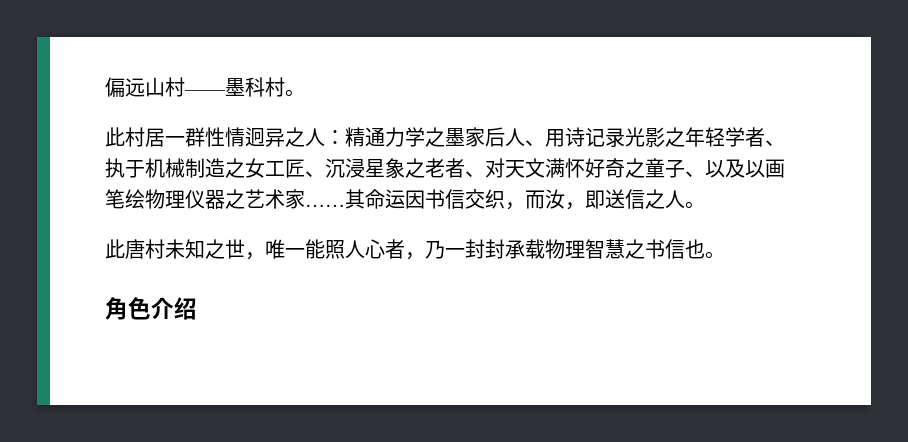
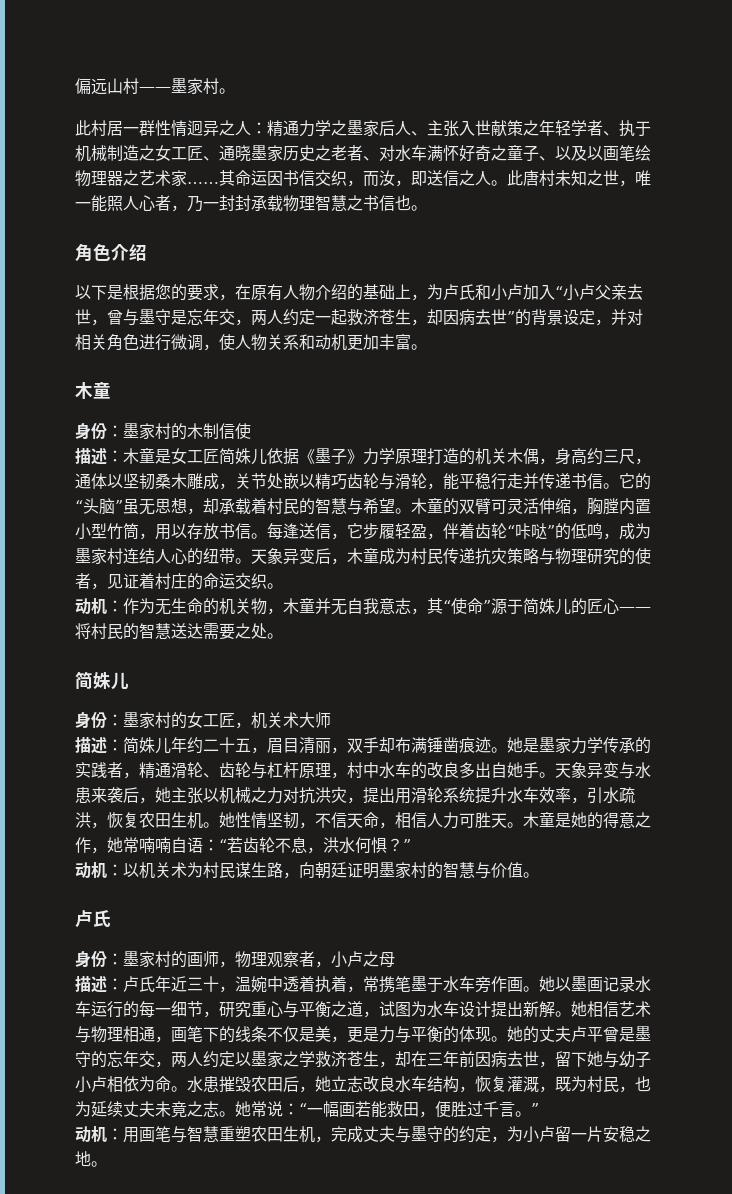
- 偏远山村——墨科村。
+ 偏远山村——墨家村。
- 此村居一群性情迥异之人：精通力学之墨家后人、用诗记录光影之年轻学者、执于机械制造之女工匠、沉浸星象之老者、对天文满怀好奇之童子、以及以画笔绘物理仪器之艺术家……
+ 此村居一群性情迥异之人：精通力学之墨家后人、主张入世献策之年轻学者、执于机械制造之女工匠、通晓墨家历史之老者、对水车满怀好奇之童子、以及以画笔绘物理器之艺术家……
- 其命运因书信交织，而汝，即送信之人。
- 此唐村未知之世，唯一能照人心者，乃一封封承载物理智慧之书信也。
+ 其命运因书信交织，而汝，即送信之人。此唐村未知之世，唯一能照人心者，乃一封封承载物理智慧之书信也。
+ 以下是根据您的要求，在原有人物介绍的基础上，为卢氏和小卢加入“小卢父亲去世，曾与墨守是忘年交，两人约定一起救济苍生，却因病去世”的背景设定，并对相关角色进行微调，使人物关系和动机更加丰富。
+ 木童
+ 身份：墨家村的木制信使
+ 描述：木童是女工匠简姝儿依据《墨子》力学原理打造的机关木偶，身高约三尺，通体以坚韧桑木雕成，关节处嵌以精巧齿轮与滑轮，能平稳行走并传递书信。它的“头脑”虽无思想，却承载着村民的智慧与希望。木童的双臂可灵活伸缩，胸膛内置小型竹筒，用以存放书信。每逢送信，它步履轻盈，伴着齿轮“咔哒”的低鸣，成为墨家村连结人心的纽带。天象异变后，木童成为村民传递抗灾策略与物理研究的使者，见证着村庄的命运交织。
+ 动机：作为无生命的机关物，木童并无自我意志，其“使命”源于简姝儿的匠心——将村民的智慧送达需要之处。
+ 简姝儿
+ 身份：墨家村的女工匠，机关术大师
+ 描述：简姝儿年约二十五，眉目清丽，双手却布满锤凿痕迹。她是墨家力学传承的实践者，精通滑轮、齿轮与杠杆原理，村中水车的改良多出自她手。天象异变与水患来袭后，她主张以机械之力对抗洪灾，提出用滑轮系统提升水车效率，引水疏洪，恢复农田生机。她性情坚韧，不信天命，相信人力可胜天。木童是她的得意之作，她常喃喃自语：“若齿轮不息，洪水何惧？”
+ 动机：以机关术为村民谋生路，向朝廷证明墨家村的智慧与价值。
+ 卢氏
+ 身份：墨家村的画师，物理观察者，小卢之母
+ 描述：卢氏年近三十，温婉中透着执着，常携笔墨于水车旁作画。她以墨画记录水车运行的每一细节，研究重心与平衡之道，试图为水车设计提出新解。她相信艺术与物理相通，画笔下的线条不仅是美，更是力与平衡的体现。她的丈夫卢平曾是墨守的忘年交，两人约定以墨家之学救济苍生，却在三年前因病去世，留下她与幼子小卢相依为命。水患摧毁农田后，她立志改良水车结构，恢复灌溉，既为村民，也为延续丈夫未竟之志。她常说：“一幅画若能救田，便胜过千言。”
+ 动机：用画笔与智慧重塑农田生机，完成丈夫与墨守的约定，为小卢留一片安稳之地。

